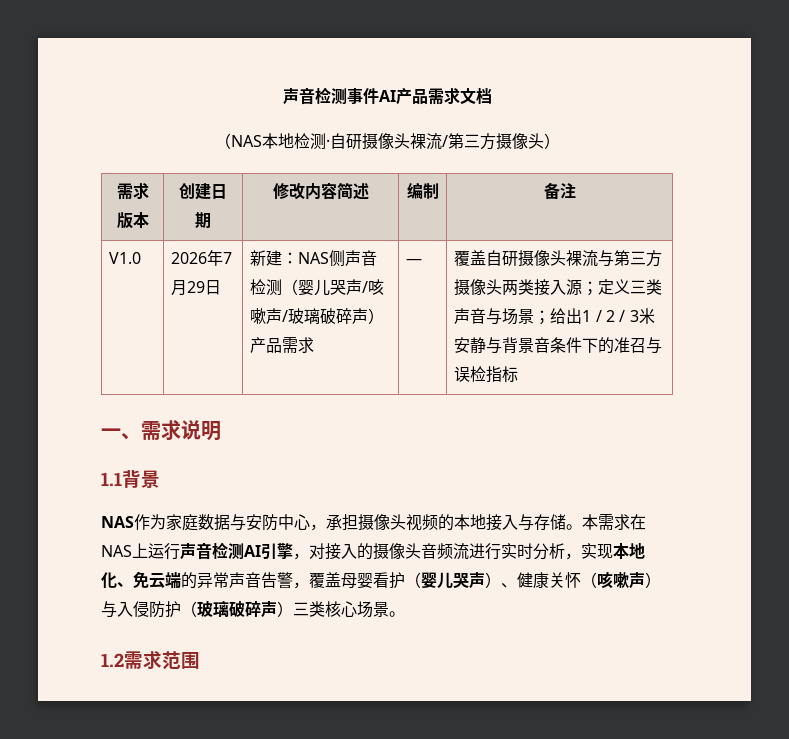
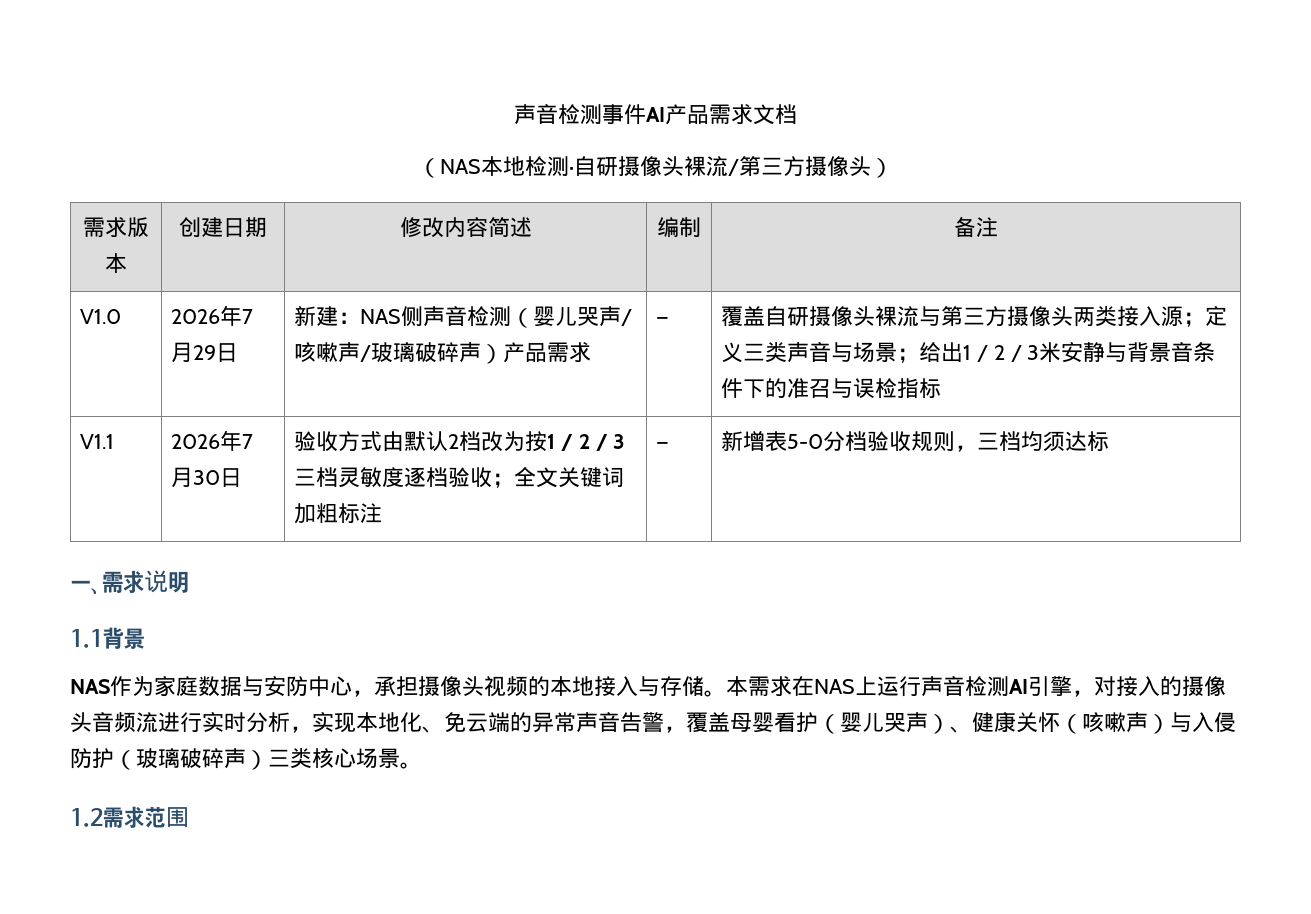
+ V1.1 | 2026年7月30日 | 验收方式由默认2档改为按1 / 2 / 3三档灵敏度逐档验收；全文关键词加粗标注 | — | 新增表5-0分档验收规则，三档均须达标

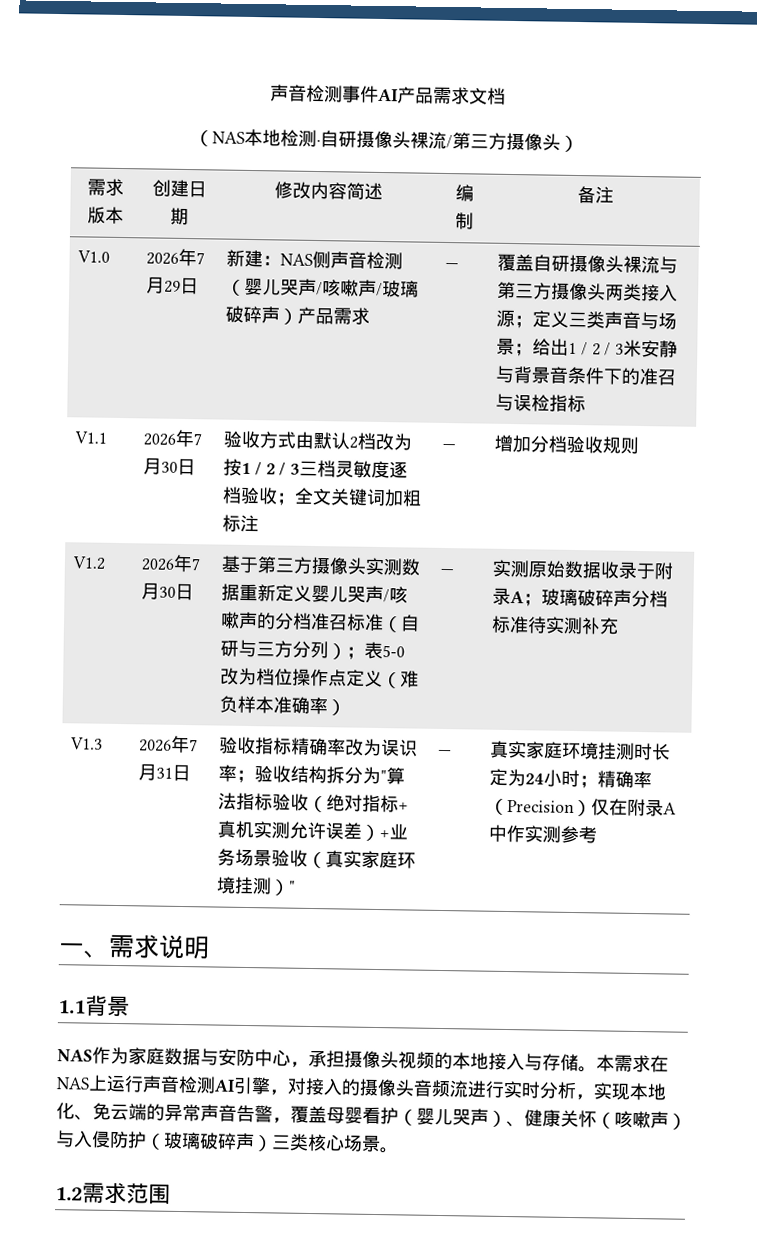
- V1.1 | 2026年7月30日 | 验收方式由默认2档改为按1 / 2 / 3三档灵敏度逐档验收；全文关键词加粗标注 | — | 新增表5-0分档验收规则，三档均须达标
+ V1.1 | 2026年7月30日 | 验收方式由默认2档改为按1 / 2 / 3三档灵敏度逐档验收；全文关键词加粗标注 | — | 增加分档验收规则
+ V1.2 | 2026年7月30日 | 基于第三方摄像头实测数据重新定义婴儿哭声/咳嗽声的分档准召标准（自研与三方分列）；表5-0改为档位操作点定义（难负样本准确率） | — | 实测原始数据收录于附录A；玻璃破碎声分档标准待实测补充
+ V1.3 | 2026年7月31日 | 验收指标精确率改为误识率；验收结构拆分为"算法指标验收（绝对指标+真机实测允许误差）+业务场景验收（真实家庭环境挂测）" | — | 真实家庭环境挂测时长定为24小时；精确率（Precision）仅在附录A中作实测参考

